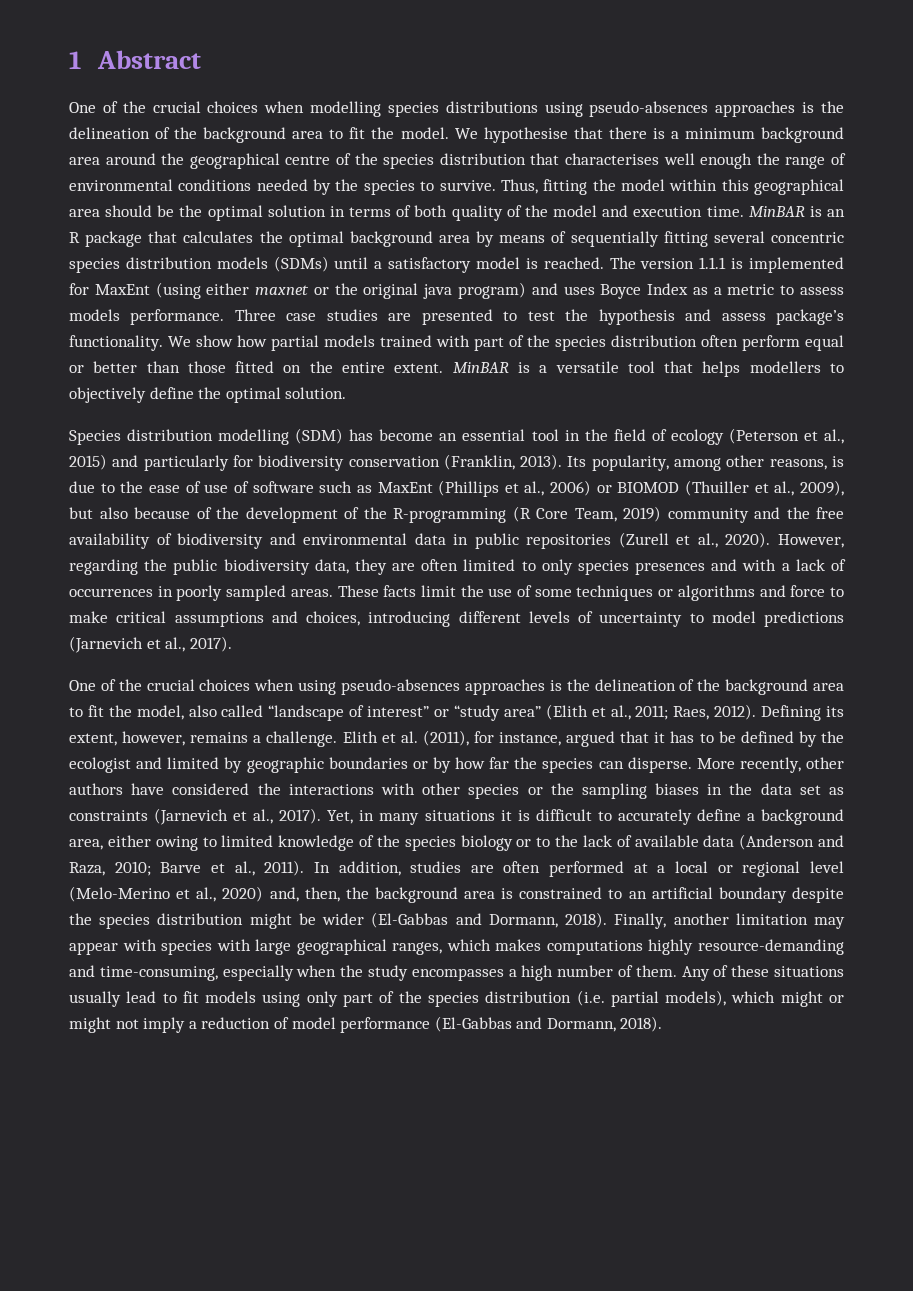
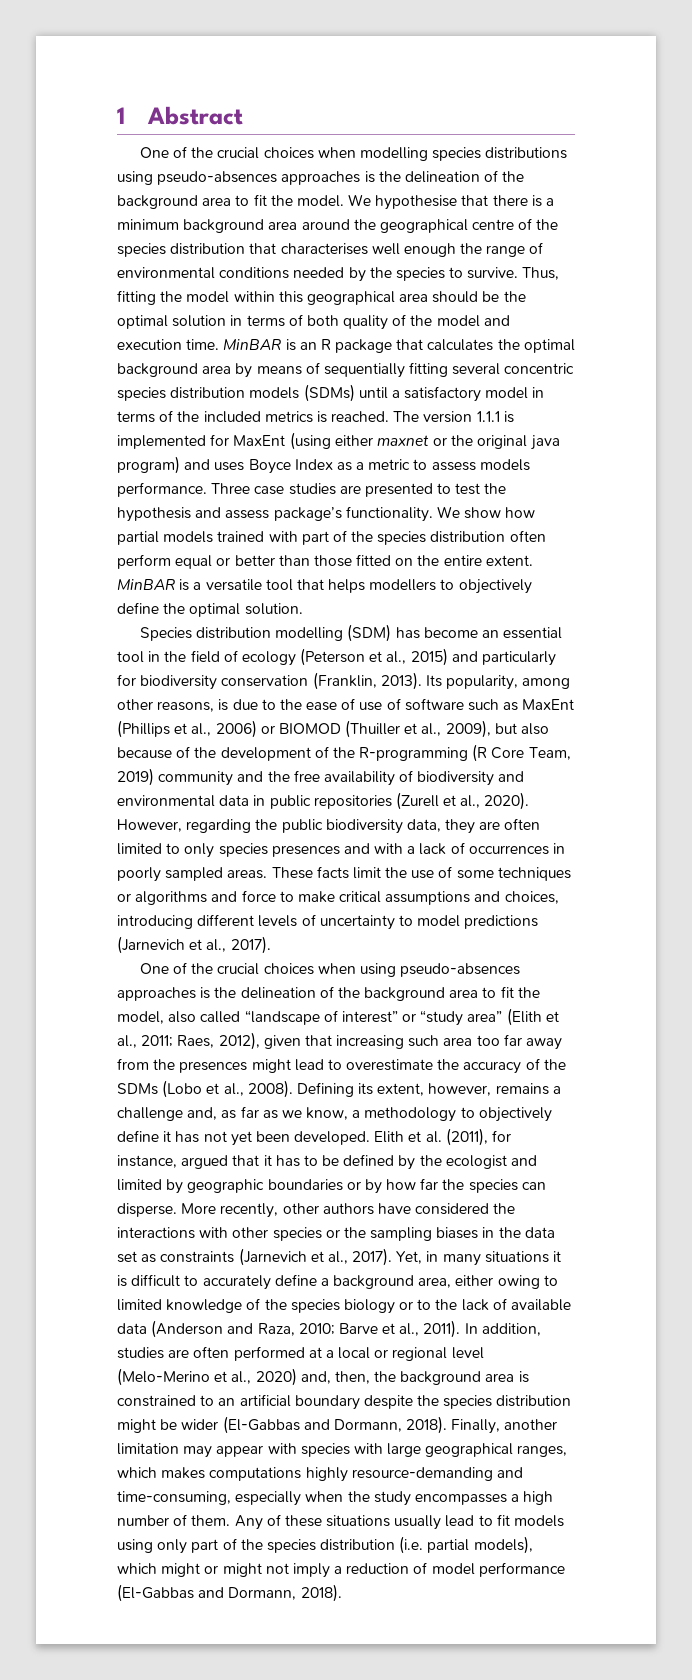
- MinBAR is an R package that calculates the optimal background area by means of sequentially fitting several concentric species distribution models (SDMs) until a satisfactory model is reached.
+ MinBAR is an R package that calculates the optimal background area by means of sequentially fitting several concentric species distribution models (SDMs) until a satisfactory model in terms of the included metrics is reached.
- One of the crucial choices when using pseudo-absences approaches is the delineation of the background area to fit the model, also called “landscape of interest” or “study area” (Elith et al., 2011; Raes, 2012).
+ One of the crucial choices when using pseudo-absences approaches is the delineation of the background area to fit the model, also called “landscape of interest” or “study area” (Elith et al., 2011; Raes, 2012), given that increasing such area too far away from the presences might lead to overestimate the accuracy of the SDMs (Lobo et al., 2008).
- Defining its extent, however, remains a challenge.
+ Defining its extent, however, remains a challenge and, as far as we know, a methodology to objectively define it has not yet been developed.

